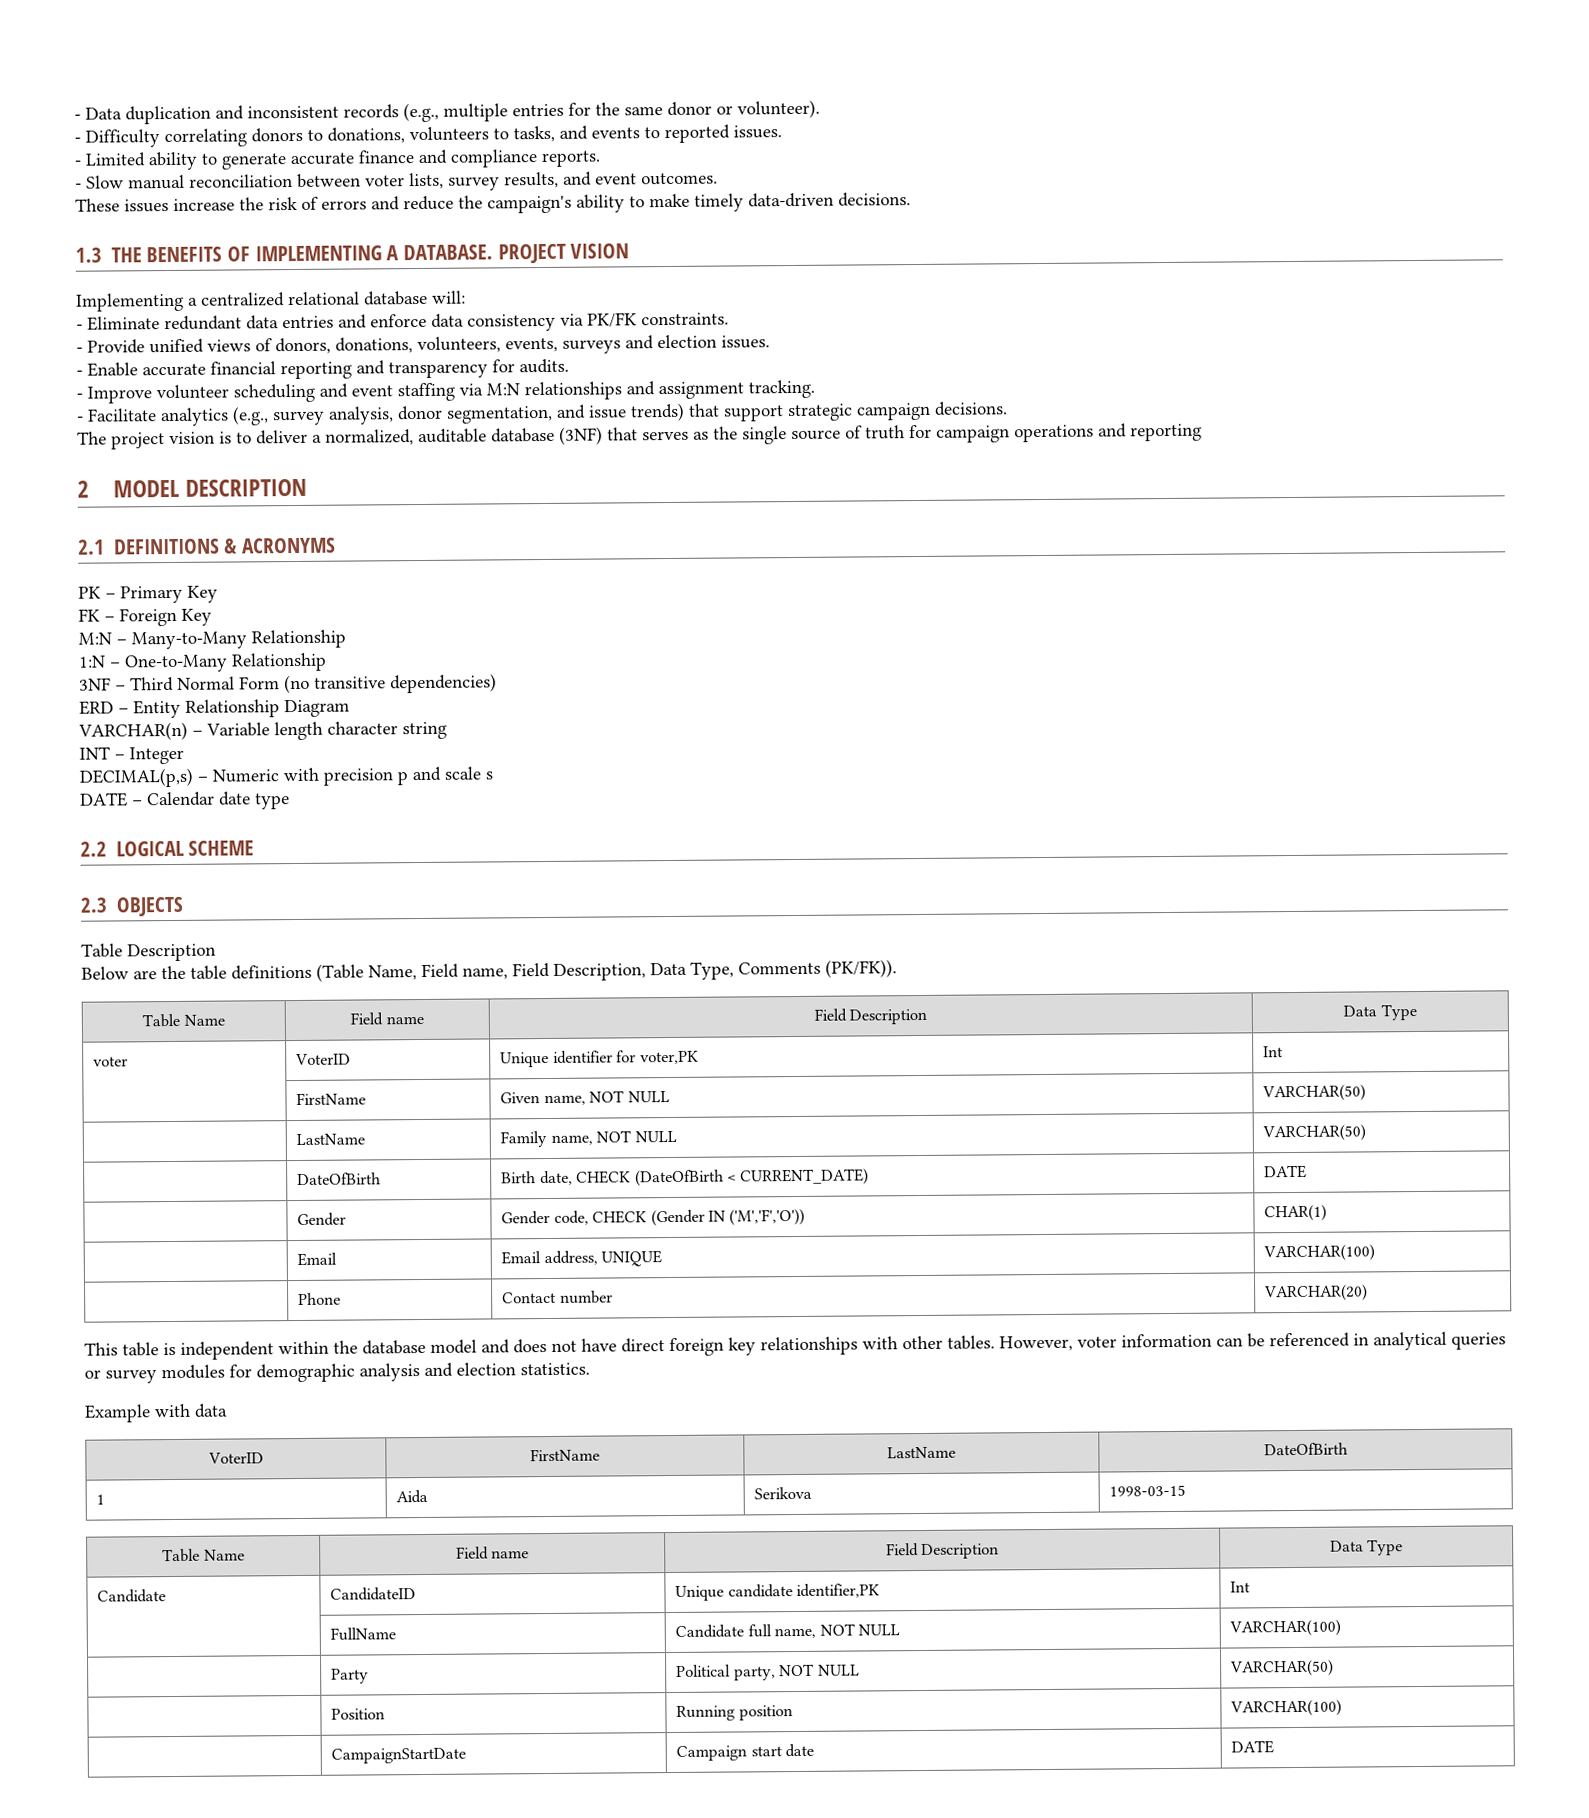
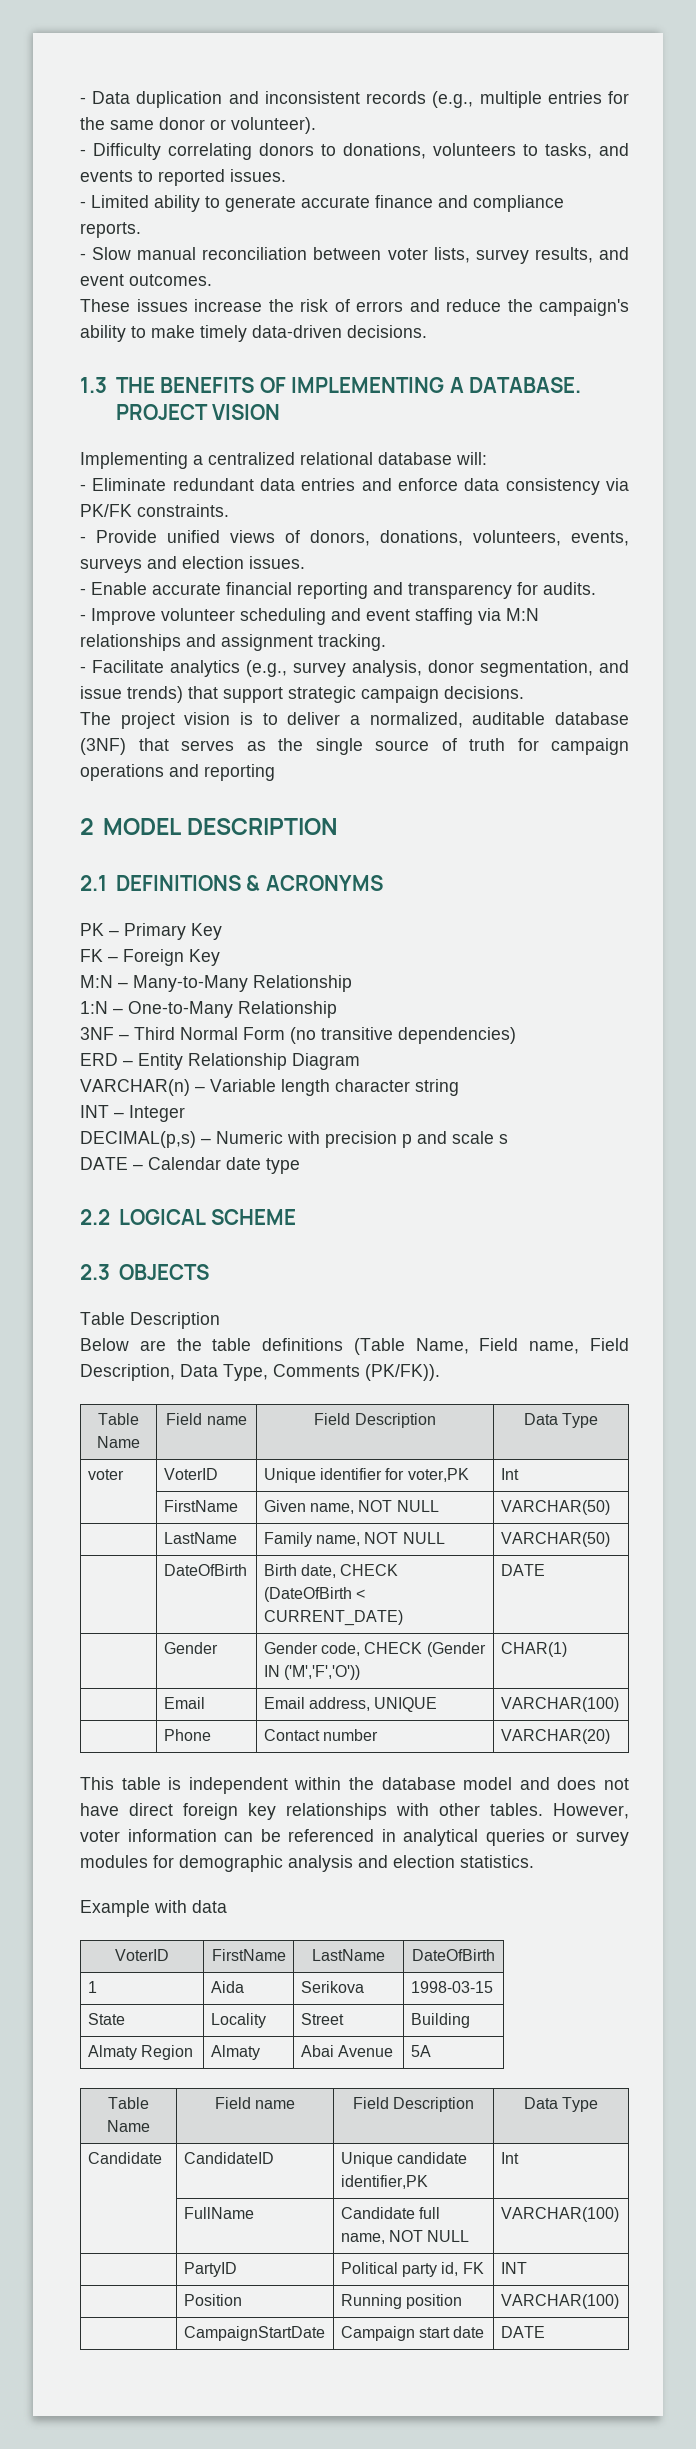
+ State | Locality | Street | Building
+ Almaty Region | Almaty | Abai Avenue | 5A
- | Party | Political party, NOT NULL | VARCHAR(50)
+ | PartyID | Political party id, FK | INT

